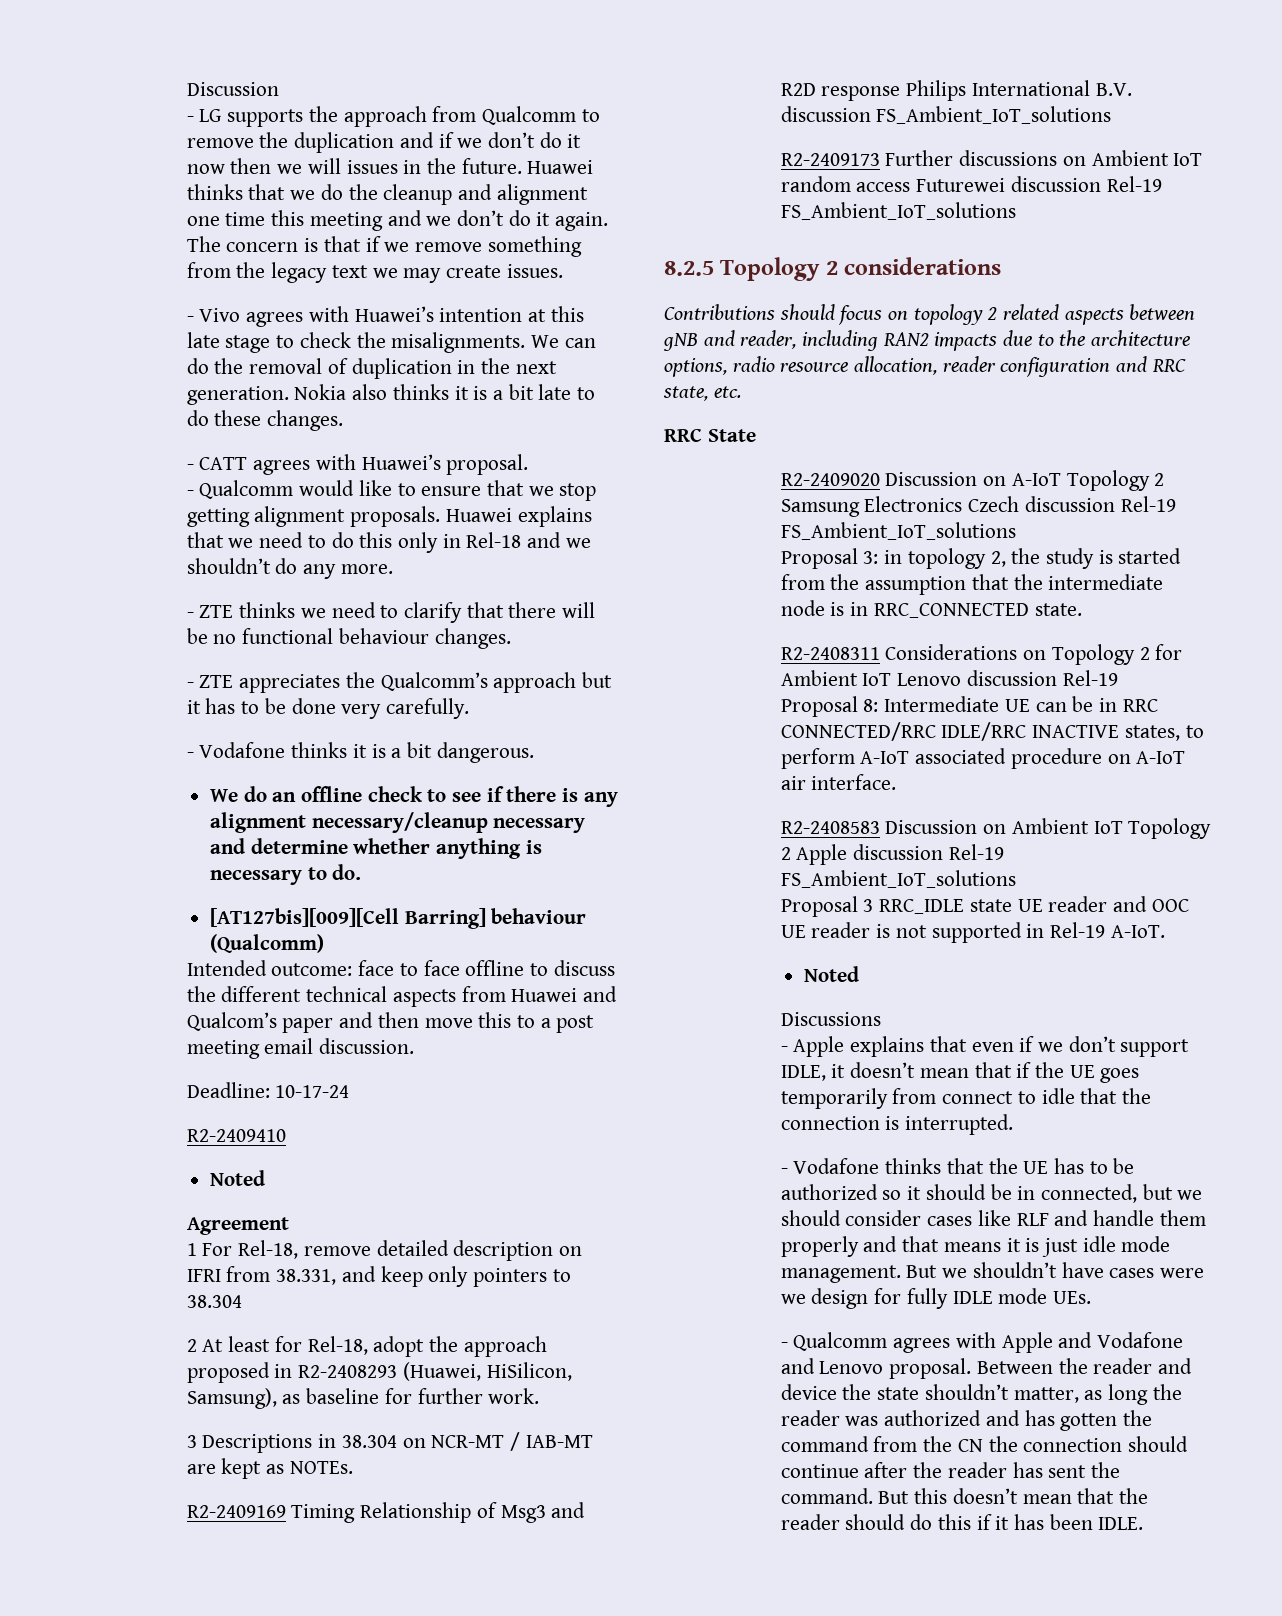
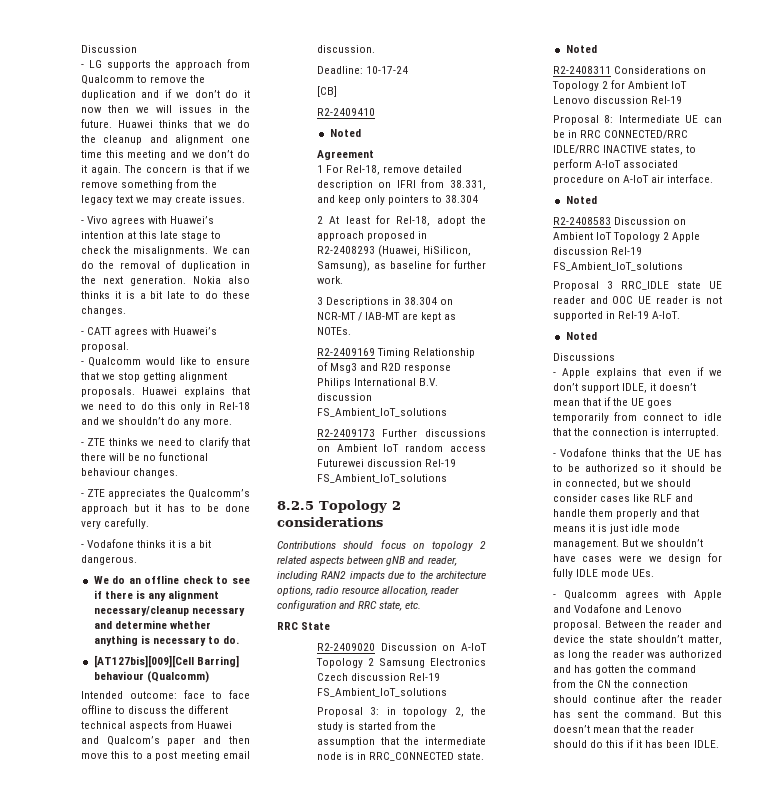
+ [CB]
  Proposal 3: in topology 2, the study is started from the assumption that the intermediate node is in RRC_CONNECTED state.
+ Noted
  Proposal 8: Intermediate UE can be in RRC CONNECTED/RRC IDLE/RRC INACTIVE states, to perform A-IoT associated procedure on A-IoT air interface.
+ Noted

